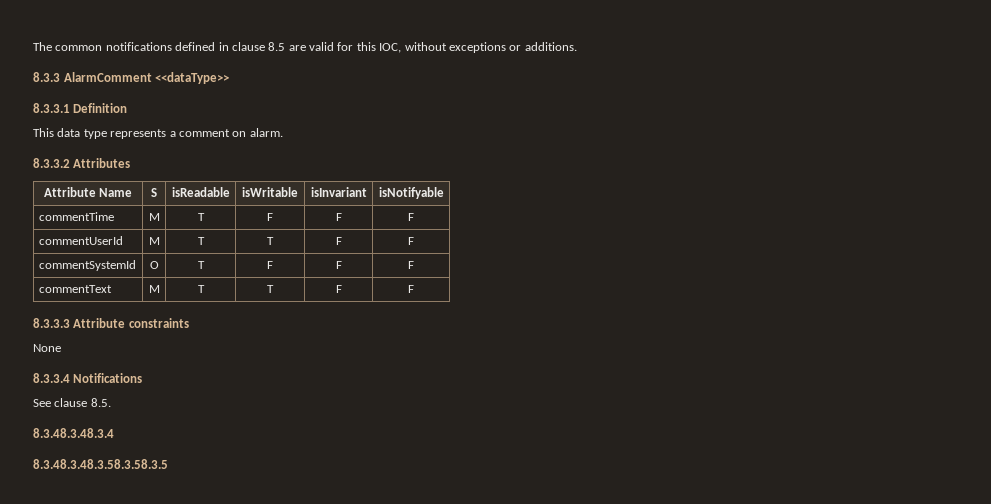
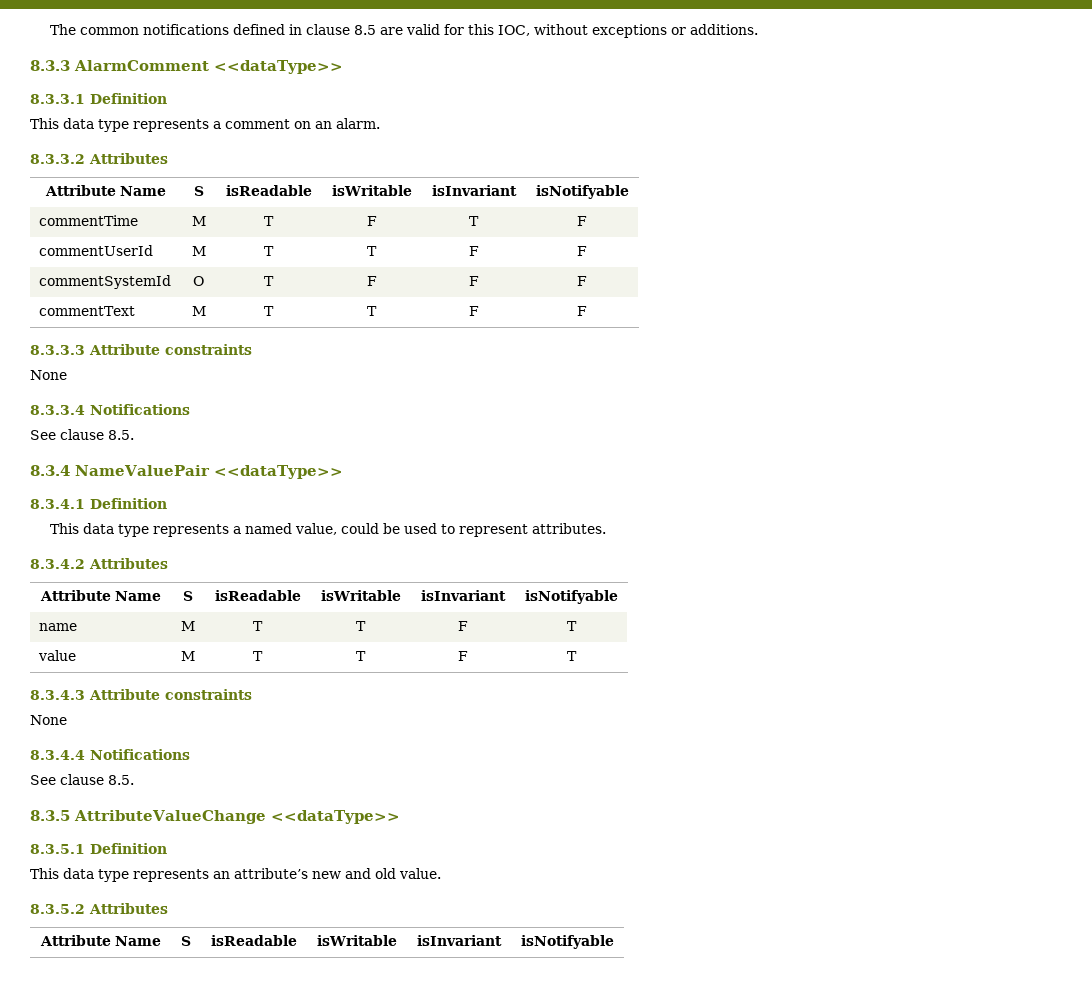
- This data type represents a comment on alarm.
+ This data type represents a comment on an alarm.
- commentTime | M | T | F | F | F
+ commentTime | M | T | F | T | F
- 8.3.48.3.48.3.4
- 8.3.48.3.48.3.58.3.58.3.5
+ 8.3.4 NameValuePair <<dataType>>
+ 8.3.4.1 Definition
+ This data type represents a named value, could be used to represent attributes.
+ 8.3.4.2 Attributes
+ Attribute Name | S | isReadable | isWritable | isInvariant | isNotifyable
+ name | M | T | T | F | T
+ value | M | T | T | F | T
+ 8.3.4.3 Attribute constraints
+ None
+ 8.3.4.4 Notifications
+ See clause 8.5.
+ 8.3.5 AttributeValueChange <<dataType>>
+ 8.3.5.1 Definition
+ This data type represents an attribute’s new and old value.
+ 8.3.5.2 Attributes
+ Attribute Name | S | isReadable | isWritable | isInvariant | isNotifyable

